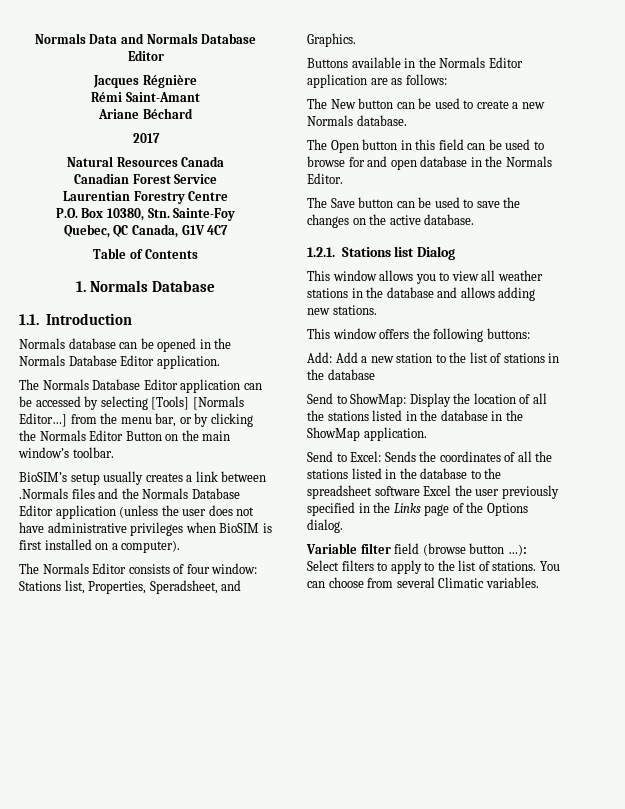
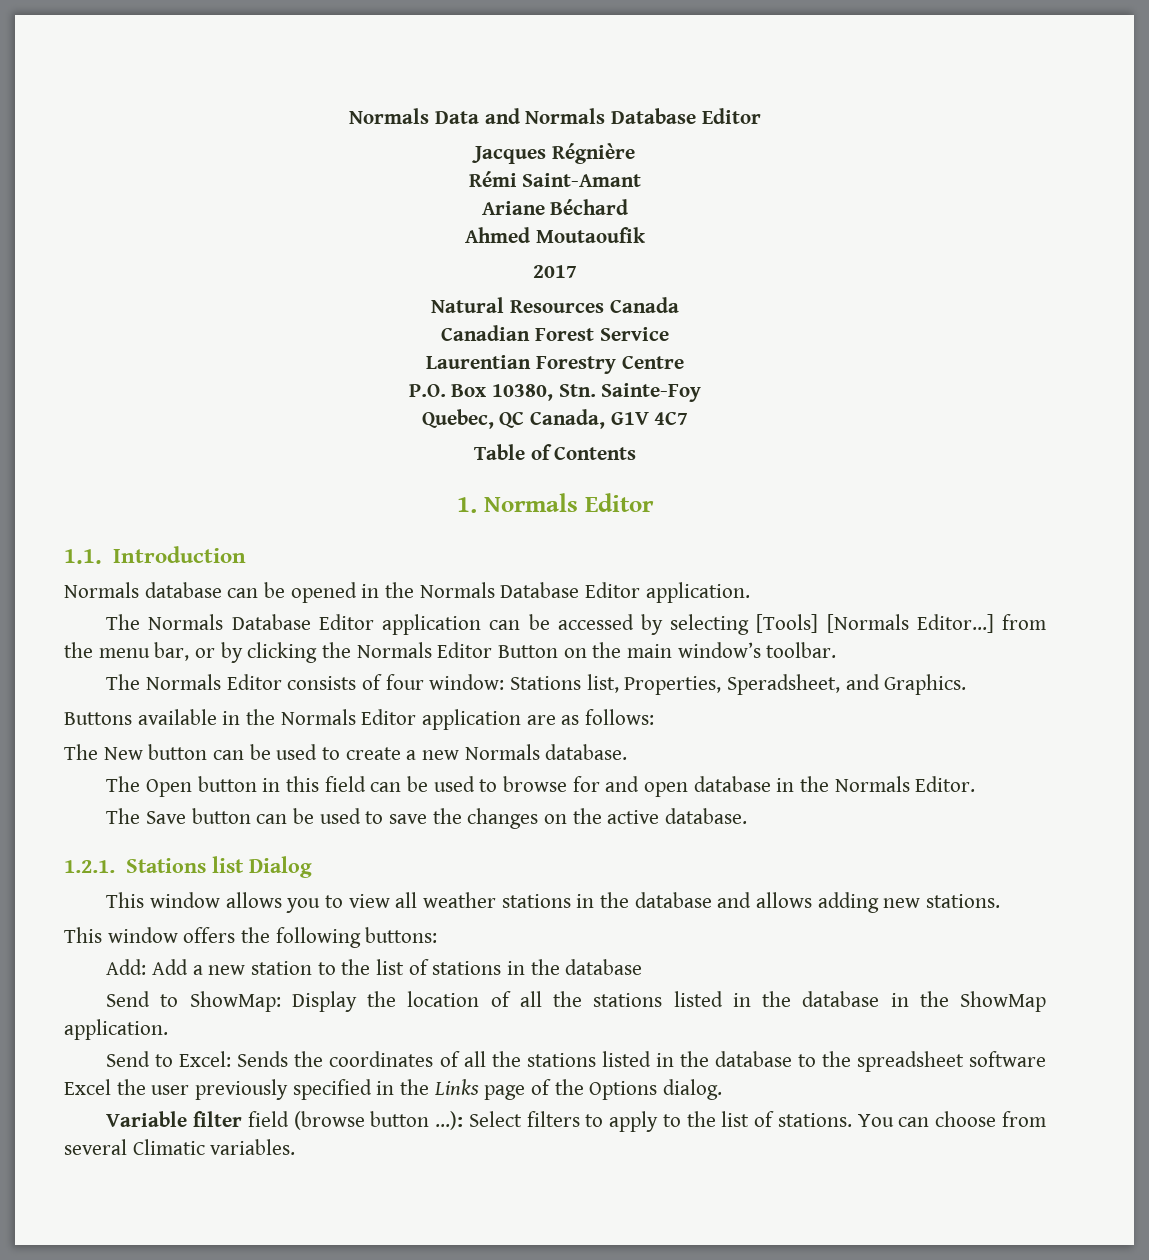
+ Ahmed Moutaoufik
- 1. Normals Database
+ 1. Normals Editor
- BioSIM’s setup usually creates a link between .Normals files and the Normals Database Editor application (unless the user does not have administrative privileges when BioSIM is first installed on a computer).

